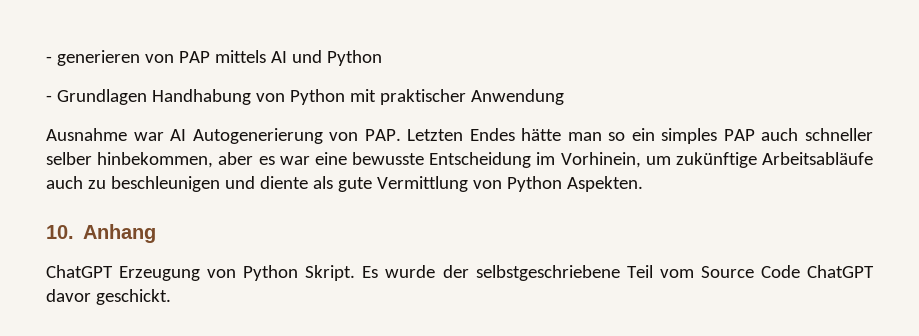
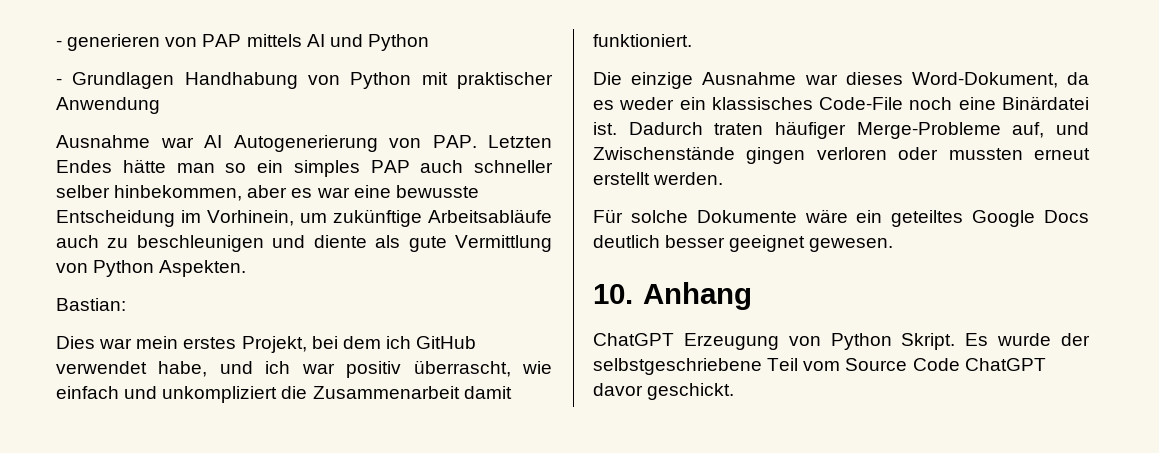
+ Bastian:
+ Dies war mein erstes Projekt, bei dem ich GitHub verwendet habe, und ich war positiv überrascht, wie einfach und unkompliziert die Zusammenarbeit damit funktioniert.
+ Die einzige Ausnahme war dieses Word-Dokument, da es weder ein klassisches Code-File noch eine Binärdatei ist. Dadurch traten häufiger Merge-Probleme auf, und Zwischenstände gingen verloren oder mussten erneut erstellt werden.
+ Für solche Dokumente wäre ein geteiltes Google Docs deutlich besser geeignet gewesen.

